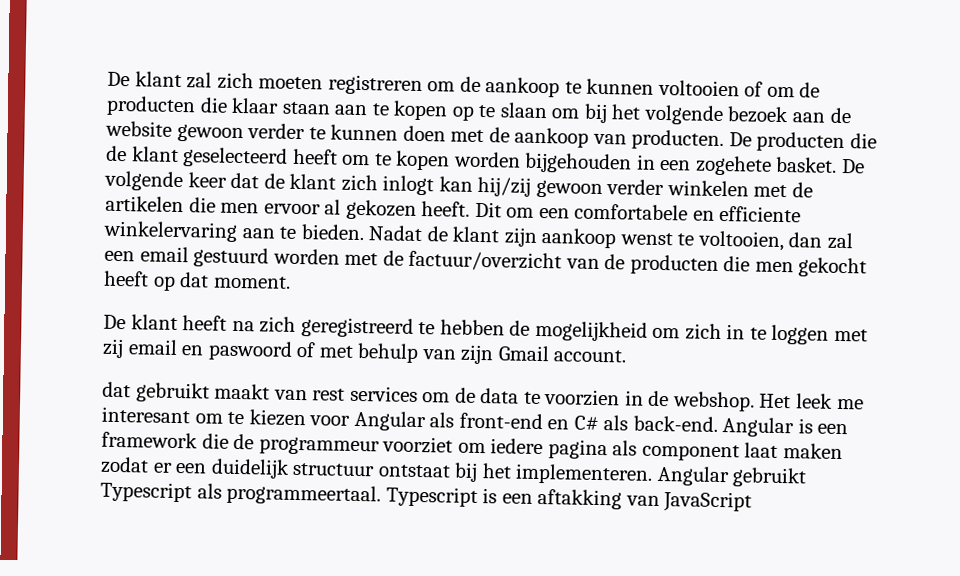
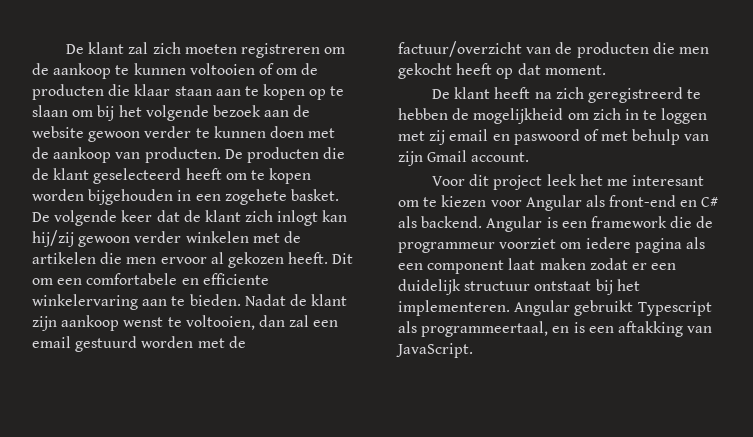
- dat gebruikt maakt van rest services om de data te voorzien in de webshop. Het leek me interesant om te kiezen voor Angular als front-end en C# als back-end.
+ Voor dit project leek het me interesant om te kiezen voor Angular als front-end en C# als backend.
- Angular is een framework die de programmeur voorziet om iedere pagina als component laat maken zodat er een duidelijk structuur ontstaat bij het implementeren.
+ Angular is een framework die de programmeur voorziet om iedere pagina als een component laat maken zodat er een duidelijk structuur ontstaat bij het implementeren.
- Angular gebruikt Typescript als programmeertaal. Typescript is een aftakking van JavaScript
+ Angular gebruikt Typescript als programmeertaal, en is een aftakking van JavaScript.

